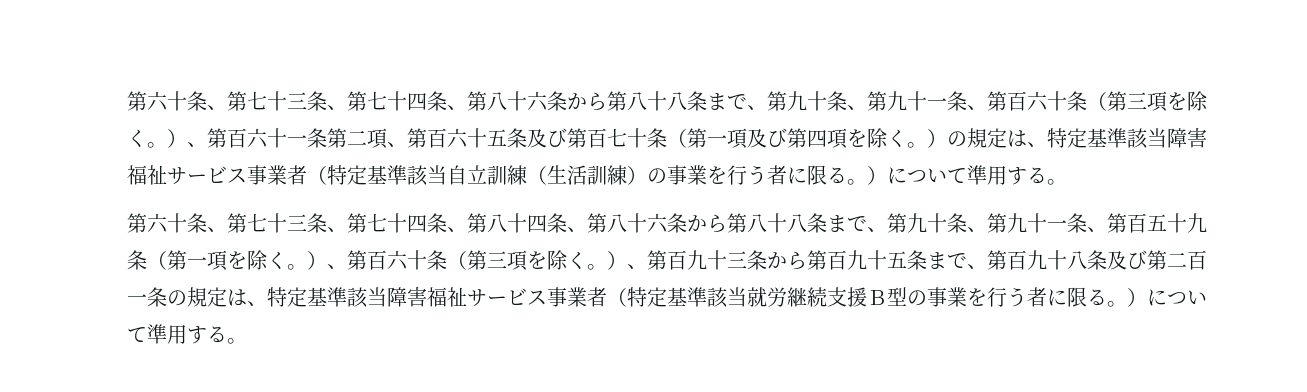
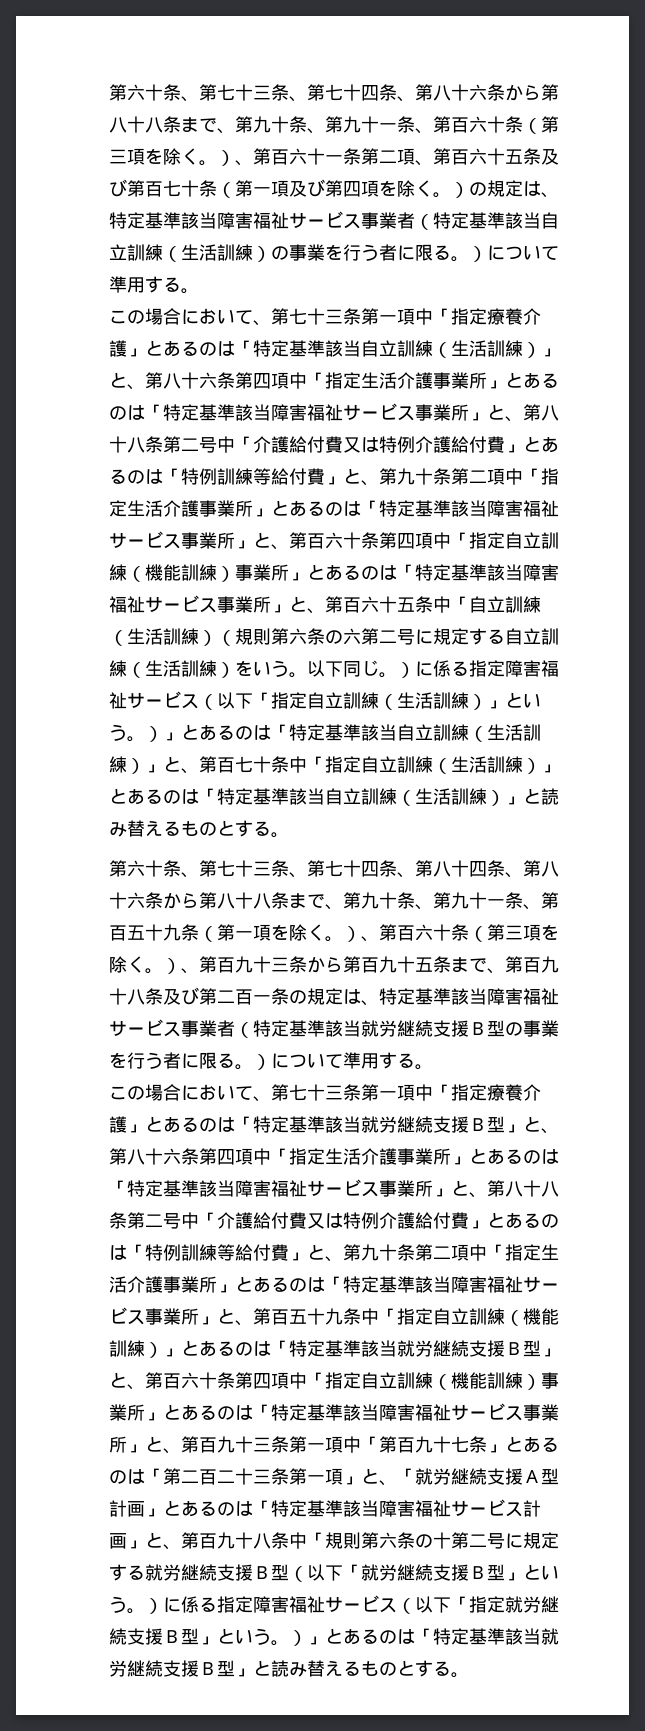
+ この場合において、第七十三条第一項中「指定療養介護」とあるのは「特定基準該当自立訓練（生活訓練）」と、第八十六条第四項中「指定生活介護事業所」とあるのは「特定基準該当障害福祉サービス事業所」と、第八十八条第二号中「介護給付費又は特例介護給付費」とあるのは「特例訓練等給付費」と、第九十条第二項中「指定生活介護事業所」とあるのは「特定基準該当障害福祉サービス事業所」と、第百六十条第四項中「指定自立訓練（機能訓練）事業所」とあるのは「特定基準該当障害福祉サービス事業所」と、第百六十五条中「自立訓練（生活訓練）（規則第六条の六第二号に規定する自立訓練（生活訓練）をいう。以下同じ。）に係る指定障害福祉サービス（以下「指定自立訓練（生活訓練）」という。）」とあるのは「特定基準該当自立訓練（生活訓練）」と、第百七十条中「指定自立訓練（生活訓練）」とあるのは「特定基準該当自立訓練（生活訓練）」と読み替えるものとする。
+ この場合において、第七十三条第一項中「指定療養介護」とあるのは「特定基準該当就労継続支援Ｂ型」と、第八十六条第四項中「指定生活介護事業所」とあるのは「特定基準該当障害福祉サービス事業所」と、第八十八条第二号中「介護給付費又は特例介護給付費」とあるのは「特例訓練等給付費」と、第九十条第二項中「指定生活介護事業所」とあるのは「特定基準該当障害福祉サービス事業所」と、第百五十九条中「指定自立訓練（機能訓練）」とあるのは「特定基準該当就労継続支援Ｂ型」と、第百六十条第四項中「指定自立訓練（機能訓練）事業所」とあるのは「特定基準該当障害福祉サービス事業所」と、第百九十三条第一項中「第百九十七条」とあるのは「第二百二十三条第一項」と、「就労継続支援Ａ型計画」とあるのは「特定基準該当障害福祉サービス計画」と、第百九十八条中「規則第六条の十第二号に規定する就労継続支援Ｂ型（以下「就労継続支援Ｂ型」という。）に係る指定障害福祉サービス（以下「指定就労継続支援Ｂ型」という。）」とあるのは「特定基準該当就労継続支援Ｂ型」と読み替えるものとする。

